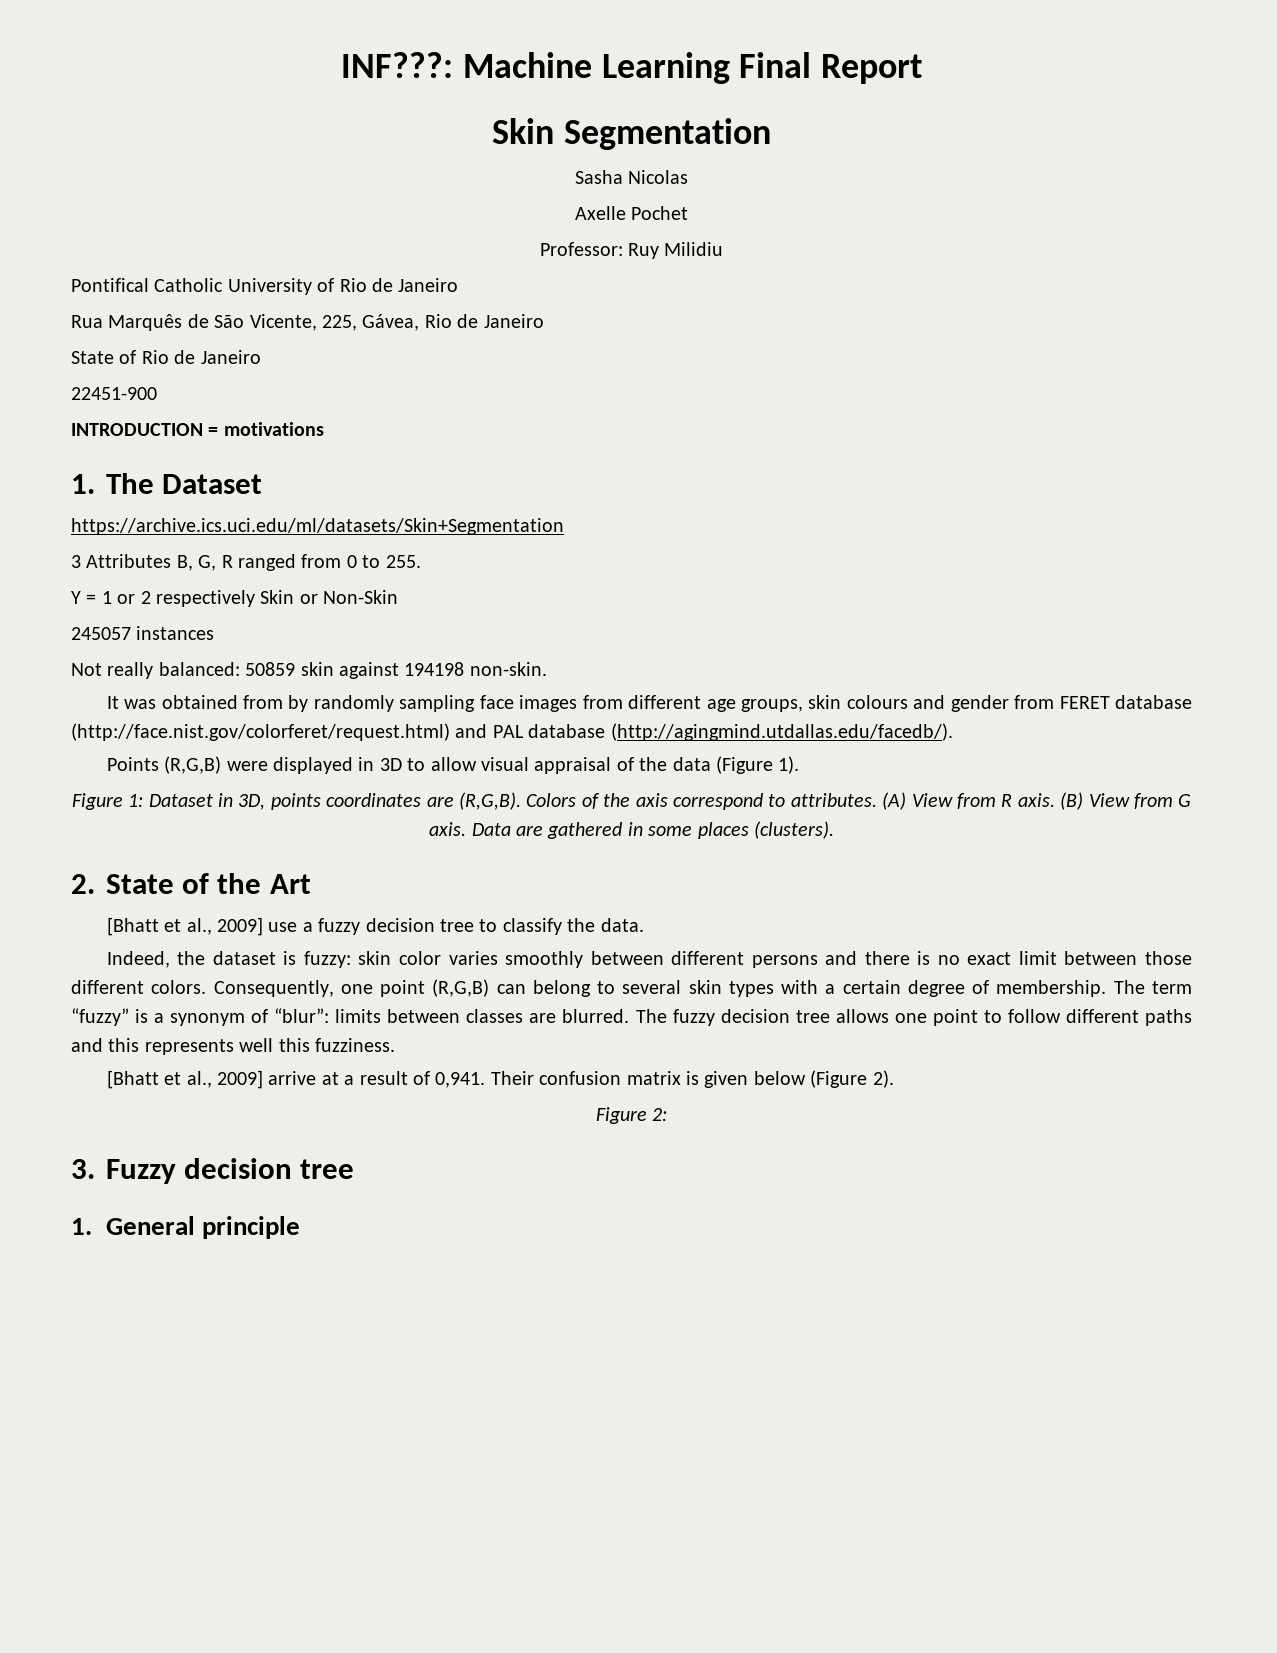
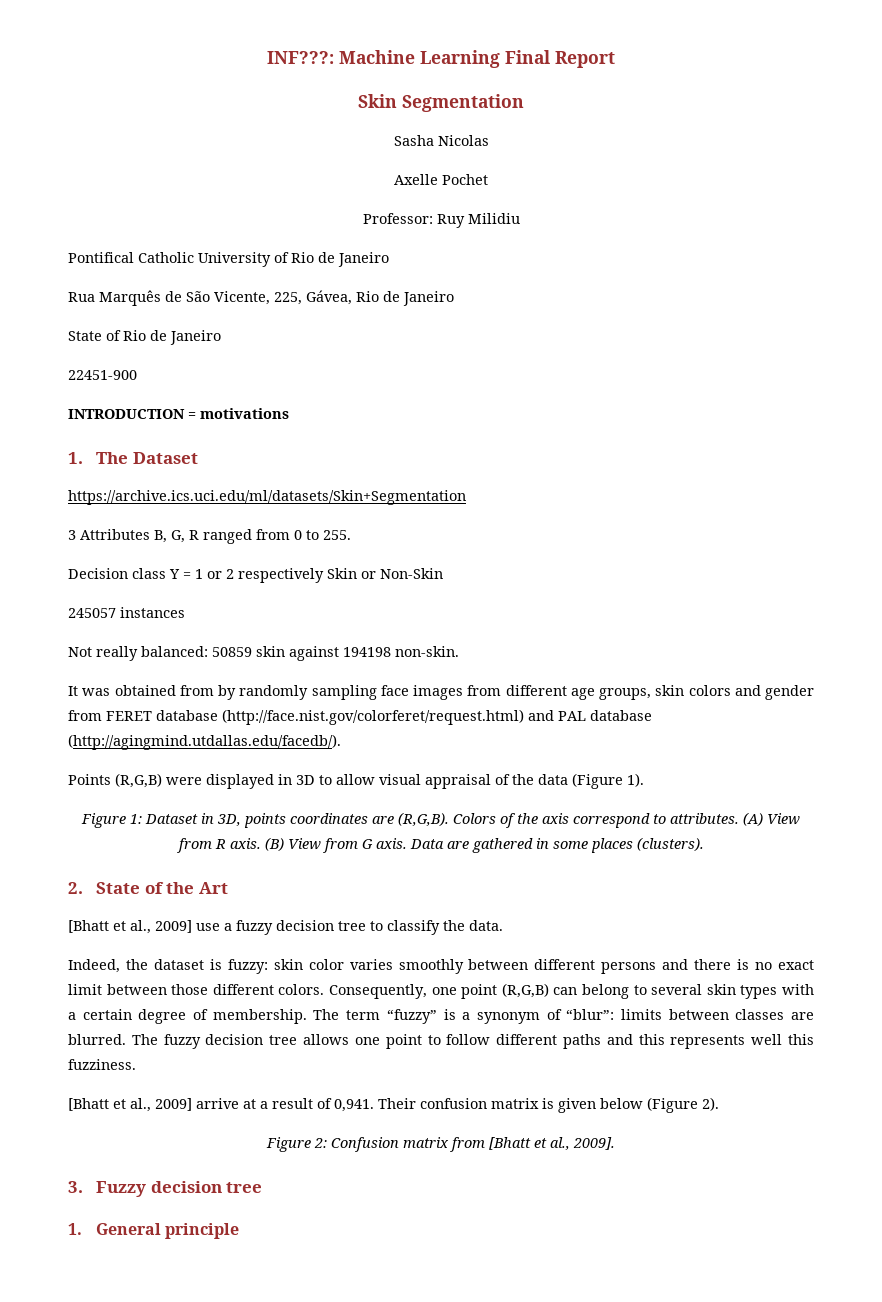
- Y = 1 or 2 respectively Skin or Non-Skin
+ Decision class Y = 1 or 2 respectively Skin or Non-Skin
- It was obtained from by randomly sampling face images from different age groups, skin colours and gender from FERET database (http://face.nist.gov/colorferet/request.html) and PAL database (http://agingmind.utdallas.edu/facedb/).
+ It was obtained from by randomly sampling face images from different age groups, skin colors and gender from FERET database (http://face.nist.gov/colorferet/request.html) and PAL database (http://agingmind.utdallas.edu/facedb/).
- Figure 2:
+ Figure 2: Confusion matrix from [Bhatt et al., 2009].

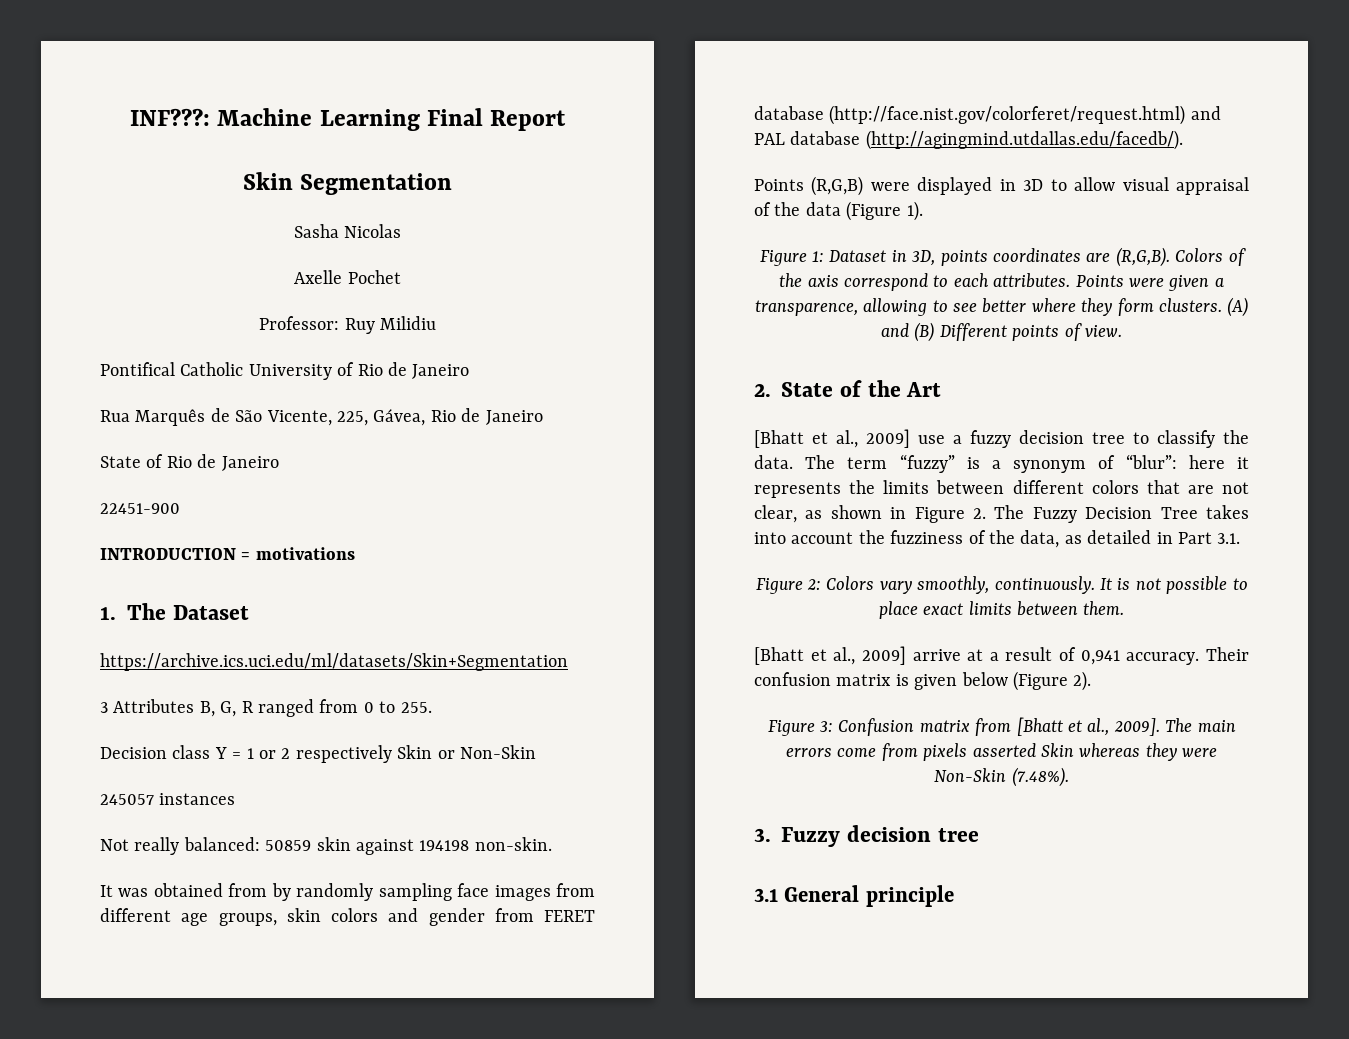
- Colors of the axis correspond to attributes. (A) View from R axis. (B) View from G axis. Data are gathered in some places (clusters).
+ Colors of the axis correspond to each attributes. Points were given a transparence, allowing to see better where they form clusters. (A) and (B) Different points of view.
- [Bhatt et al., 2009] use a fuzzy decision tree to classify the data.
- Indeed, the dataset is fuzzy: skin color varies smoothly between different persons and there is no exact limit between those different colors. Consequently, one point (R,G,B) can belong to several skin types with a certain degree of membership. The term “fuzzy” is a synonym of “blur”: limits between classes are blurred. The fuzzy decision tree allows one point to follow different paths and this represents well this fuzziness.
+ [Bhatt et al., 2009] use a fuzzy decision tree to classify the data. The term “fuzzy” is a synonym of “blur”: here it represents the limits between different colors that are not clear, as shown in Figure 2. The Fuzzy Decision Tree takes into account the fuzziness of the data, as detailed in Part 3.1.
+ Figure 2: Colors vary smoothly, continuously. It is not possible to place exact limits between them.
- [Bhatt et al., 2009] arrive at a result of 0,941.
+ [Bhatt et al., 2009] arrive at a result of 0,941 accuracy.
- Figure 2: Confusion matrix from [Bhatt et al., 2009].
+ Figure 3: Confusion matrix from [Bhatt et al., 2009]. The main errors come from pixels asserted Skin whereas they were Non-Skin (7.48%).
- 1. General principle
+ 3.1 General principle

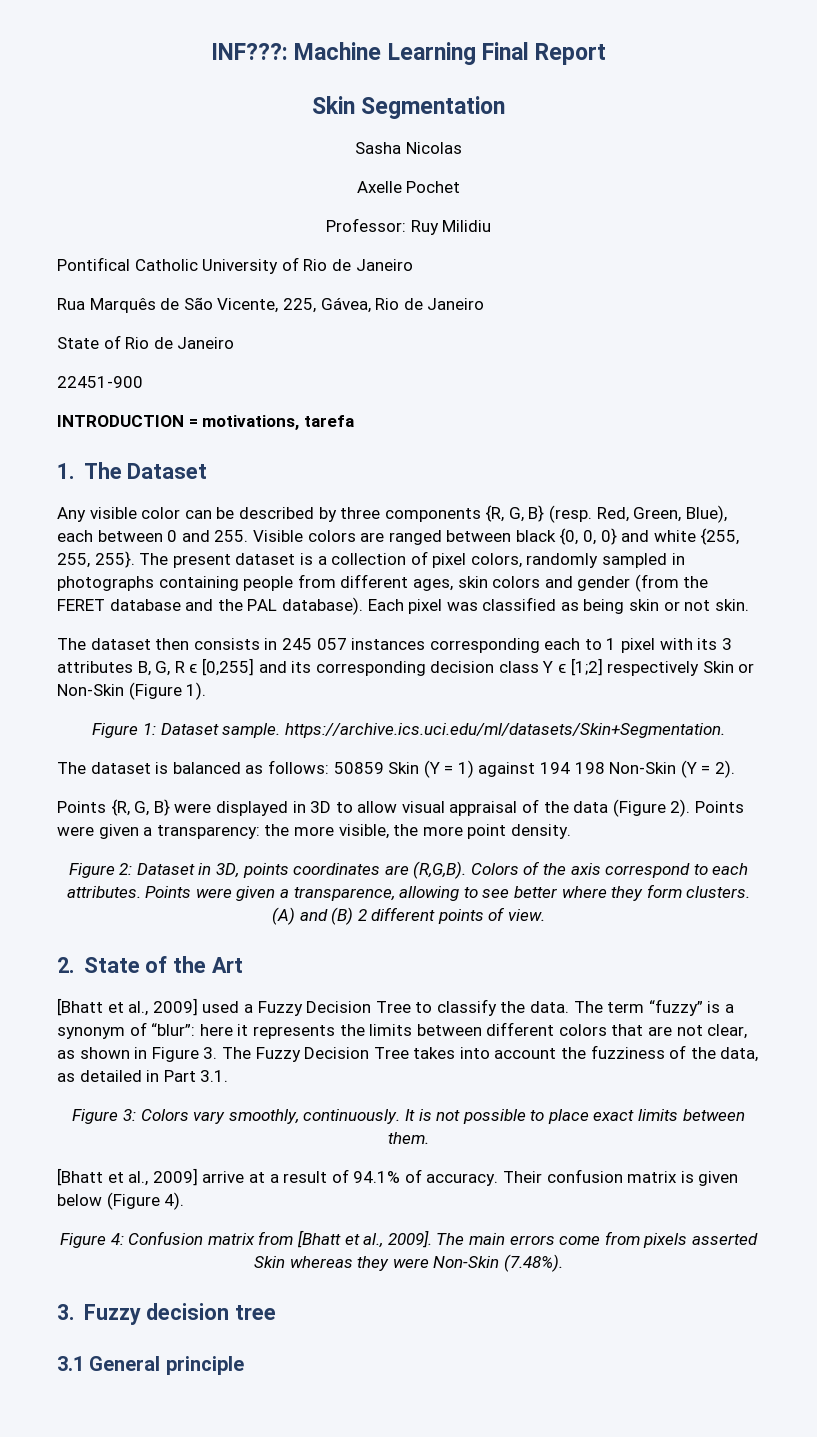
- INTRODUCTION = motivations
+ INTRODUCTION = motivations, tarefa
- https://archive.ics.uci.edu/ml/datasets/Skin+Segmentation
- 3 Attributes B, G, R ranged from 0 to 255.
- Decision class Y = 1 or 2 respectively Skin or Non-Skin
- 245057 instances
- Not really balanced: 50859 skin against 194198 non-skin.
- It was obtained from by randomly sampling face images from different age groups, skin colors and gender from FERET database (http://face.nist.gov/colorferet/request.html) and PAL database (http://agingmind.utdallas.edu/facedb/).
- Points (R,G,B) were displayed in 3D to allow visual appraisal of the data (Figure 1).
- Figure 1: Dataset in 3D, points coordinates are (R,G,B).
+ Any visible color can be described by three components {R, G, B} (resp. Red, Green, Blue), each between 0 and 255. Visible colors are ranged between black {0, 0, 0} and white {255, 255, 255}. The present dataset is a collection of pixel colors, randomly sampled in photographs containing people from different ages, skin colors and gender (from the FERET database and the PAL database). Each pixel was classified as being skin or not skin.
+ The dataset then consists in 245 057 instances corresponding each to 1 pixel with its 3 attributes B, G, R ϵ [0,255] and its corresponding decision class Y ϵ [1;2] respectively Skin or Non-Skin (Figure 1).
+ Figure 1: Dataset sample. https://archive.ics.uci.edu/ml/datasets/Skin+Segmentation.
+ The dataset is balanced as follows: 50859 Skin (Y = 1) against 194 198 Non-Skin (Y = 2).
+ Points {R, G, B} were displayed in 3D to allow visual appraisal of the data (Figure 2). Points were given a transparency: the more visible, the more point density.
+ Figure 2: Dataset in 3D, points coordinates are (R,G,B).
- (A) and (B) Different points of view.
+ (A) and (B) 2 different points of view.
- [Bhatt et al., 2009] use a fuzzy decision tree to classify the data.
+ [Bhatt et al., 2009] used a Fuzzy Decision Tree to classify the data.
- The term “fuzzy” is a synonym of “blur”: here it represents the limits between different colors that are not clear, as shown in Figure 2. The Fuzzy Decision Tree takes into account the fuzziness of the data, as detailed in Part 3.1.
+ The term “fuzzy” is a synonym of “blur”: here it represents the limits between different colors that are not clear, as shown in Figure 3. The Fuzzy Decision Tree takes into account the fuzziness of the data, as detailed in Part 3.1.
- Figure 2: Colors vary smoothly, continuously.
+ Figure 3: Colors vary smoothly, continuously.
- [Bhatt et al., 2009] arrive at a result of 0,941 accuracy.
+ [Bhatt et al., 2009] arrive at a result of 94.1% of accuracy.
- Their confusion matrix is given below (Figure 2).
- Figure 3: Confusion matrix from [Bhatt et al., 2009].
+ Their confusion matrix is given below (Figure 4).
+ Figure 4: Confusion matrix from [Bhatt et al., 2009].

